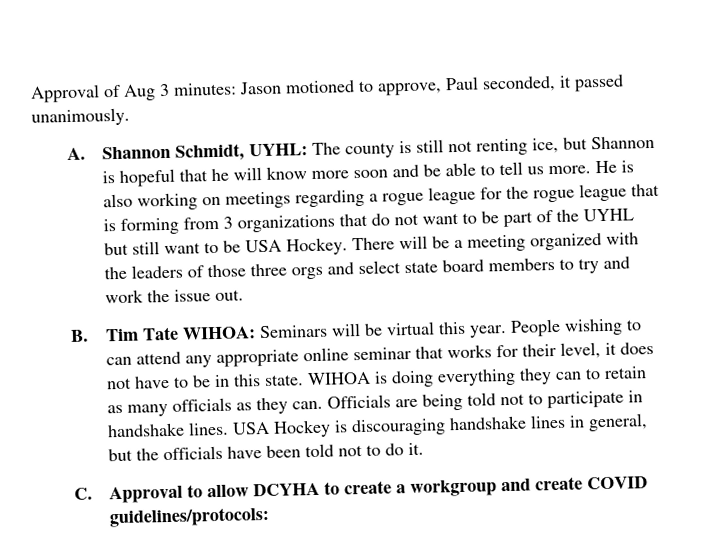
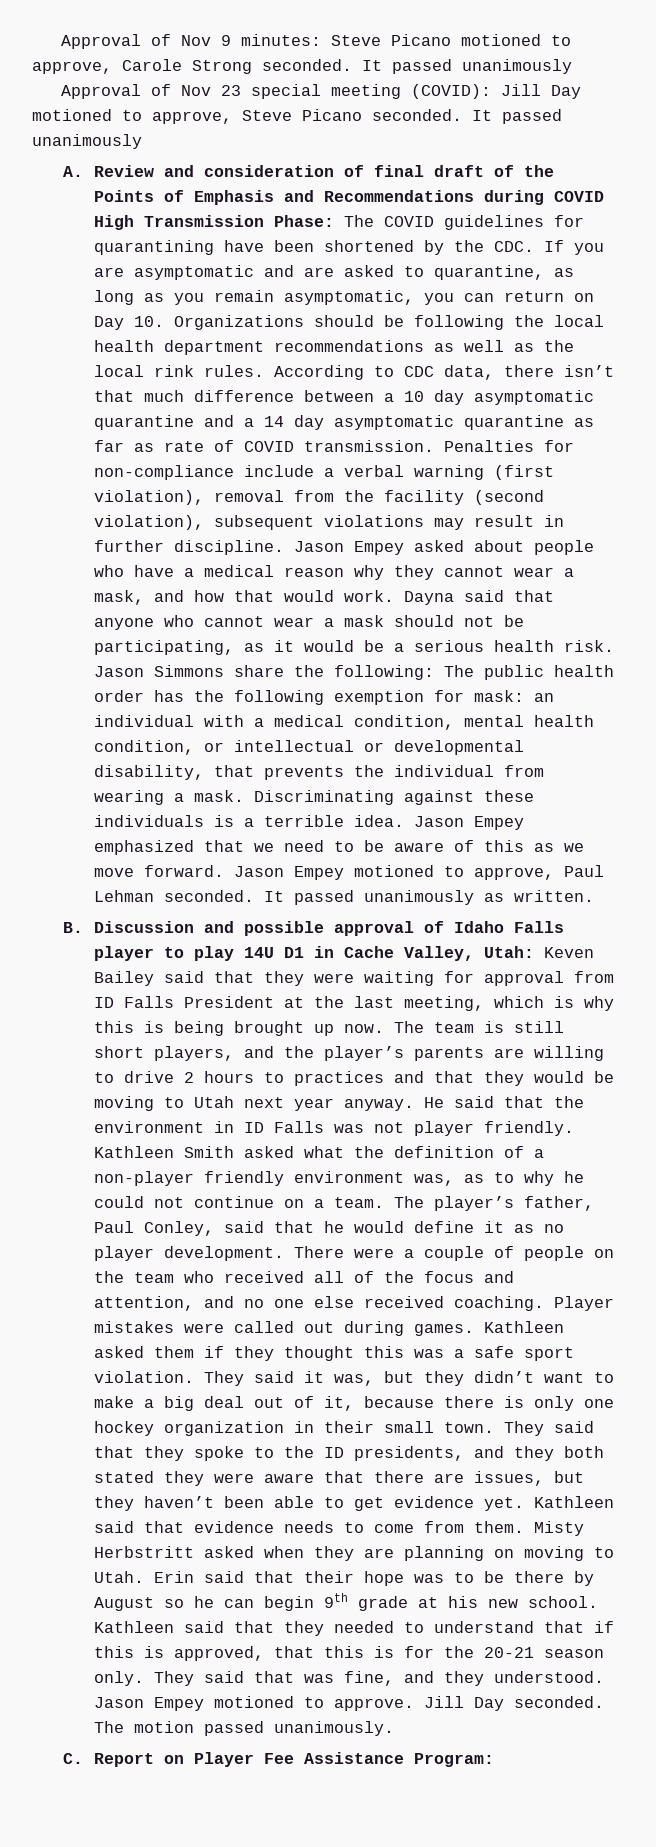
- Approval of Aug 3 minutes: Jason motioned to approve, Paul seconded, it passed unanimously.
- A. Shannon Schmidt, UYHL: The county is still not renting ice, but Shannon is hopeful that he will know more soon and be able to tell us more. He is also working on meetings regarding a rogue league for the rogue league that is forming from 3 organizations that do not want to be part of the UYHL but still want to be USA Hockey. There will be a meeting organized with the leaders of those three orgs and select state board members to try and work the issue out.
- B. Tim Tate WIHOA: Seminars will be virtual this year. People wishing to can attend any appropriate online seminar that works for their level, it does not have to be in this state. WIHOA is doing everything they can to retain as many officials as they can. Officials are being told not to participate in handshake lines. USA Hockey is discouraging handshake lines in general, but the officials have been told not to do it.
- C. Approval to allow DCYHA to create a workgroup and create COVID guidelines/protocols:
+ Approval of Nov 9 minutes: Steve Picano motioned to approve, Carole Strong seconded. It passed unanimously
+ Approval of Nov 23 special meeting (COVID): Jill Day motioned to approve, Steve Picano seconded. It passed unanimously
+ A. Review and consideration of final draft of the Points of Emphasis and Recommendations during COVID High Transmission Phase: The COVID guidelines for quarantining have been shortened by the CDC. If you are asymptomatic and are asked to quarantine, as long as you remain asymptomatic, you can return on Day 10. Organizations should be following the local health department recommendations as well as the local rink rules. According to CDC data, there isn’t that much difference between a 10 day asymptomatic quarantine and a 14 day asymptomatic quarantine as far as rate of COVID transmission. Penalties for non-compliance include a verbal warning (first violation), removal from the facility (second violation), subsequent violations may result in further discipline. Jason Empey asked about people who have a medical reason why they cannot wear a mask, and how that would work. Dayna said that anyone who cannot wear a mask should not be participating, as it would be a serious health risk. Jason Simmons share the following: The public health order has the following exemption for mask: an individual with a medical condition, mental health condition, or intellectual or developmental disability, that prevents the individual from wearing a mask. Discriminating against these individuals is a terrible idea. Jason Empey emphasized that we need to be aware of this as we move forward. Jason Empey motioned to approve, Paul Lehman seconded. It passed unanimously as written.
+ B. Discussion and possible approval of Idaho Falls player to play 14U D1 in Cache Valley, Utah: Keven Bailey said that they were waiting for approval from ID Falls President at the last meeting, which is why this is being brought up now. The team is still short players, and the player’s parents are willing to drive 2 hours to practices and that they would be moving to Utah next year anyway. He said that the environment in ID Falls was not player friendly. Kathleen Smith asked what the definition of a non-player friendly environment was, as to why he could not continue on a team. The player’s father, Paul Conley, said that he would define it as no player development. There were a couple of people on the team who received all of the focus and attention, and no one else received coaching. Player mistakes were called out during games. Kathleen asked them if they thought this was a safe sport violation. They said it was, but they didn’t want to make a big deal out of it, because there is only one hockey organization in their small town. They said that they spoke to the ID presidents, and they both stated they were aware that there are issues, but they haven’t been able to get evidence yet. Kathleen said that evidence needs to come from them. Misty Herbstritt asked when they are planning on moving to Utah. Erin said that their hope was to be there by August so he can begin 9th grade at his new school. Kathleen said that they needed to understand that if this is approved, that this is for the 20-21 season only. They said that was fine, and they understood. Jason Empey motioned to approve. Jill Day seconded. The motion passed unanimously.
+ C. Report on Player Fee Assistance Program:

